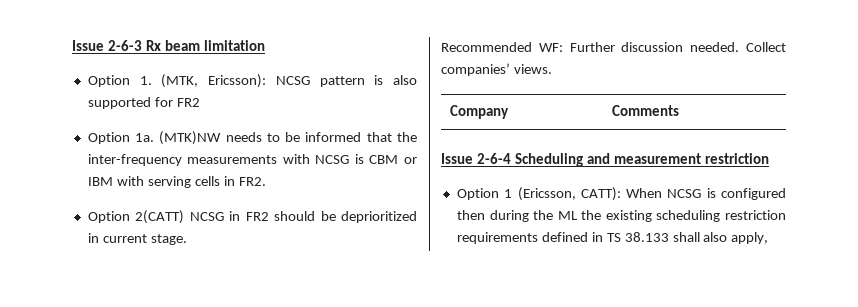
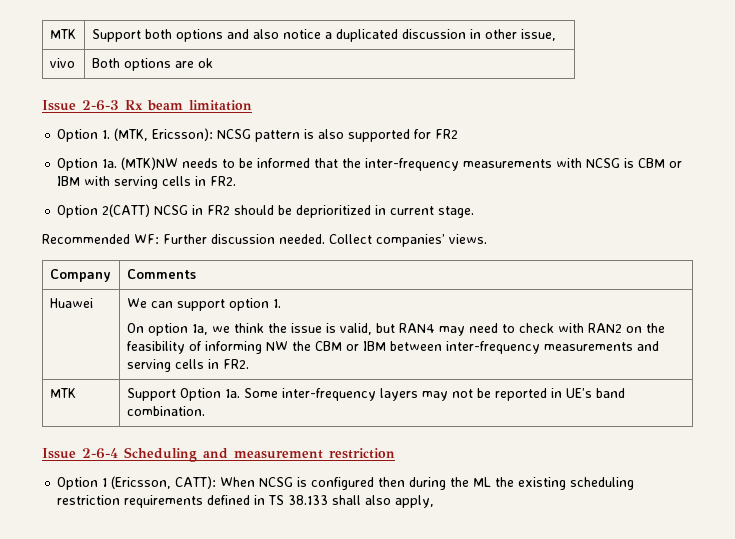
+ MTK | Support both options and also notice a duplicated discussion in other issue,
+ vivo | Both options are ok
+ Huawei | We can support option 1.
+ On option 1a, we think the issue is valid, but RAN4 may need to check with RAN2 on the feasibility of informing NW the CBM or IBM between inter-frequency measurements and serving cells in FR2.
+ MTK | Support Option 1a. Some inter-frequency layers may not be reported in UE’s band combination.

